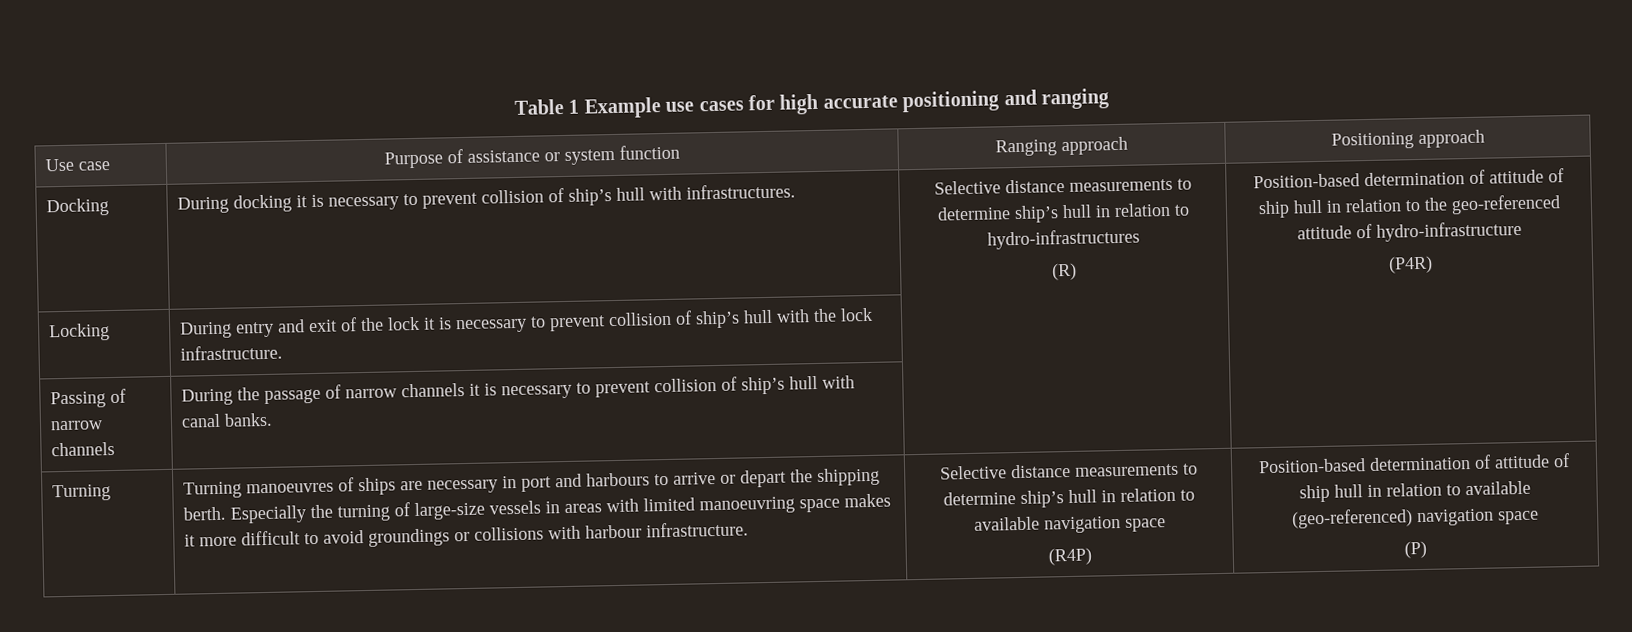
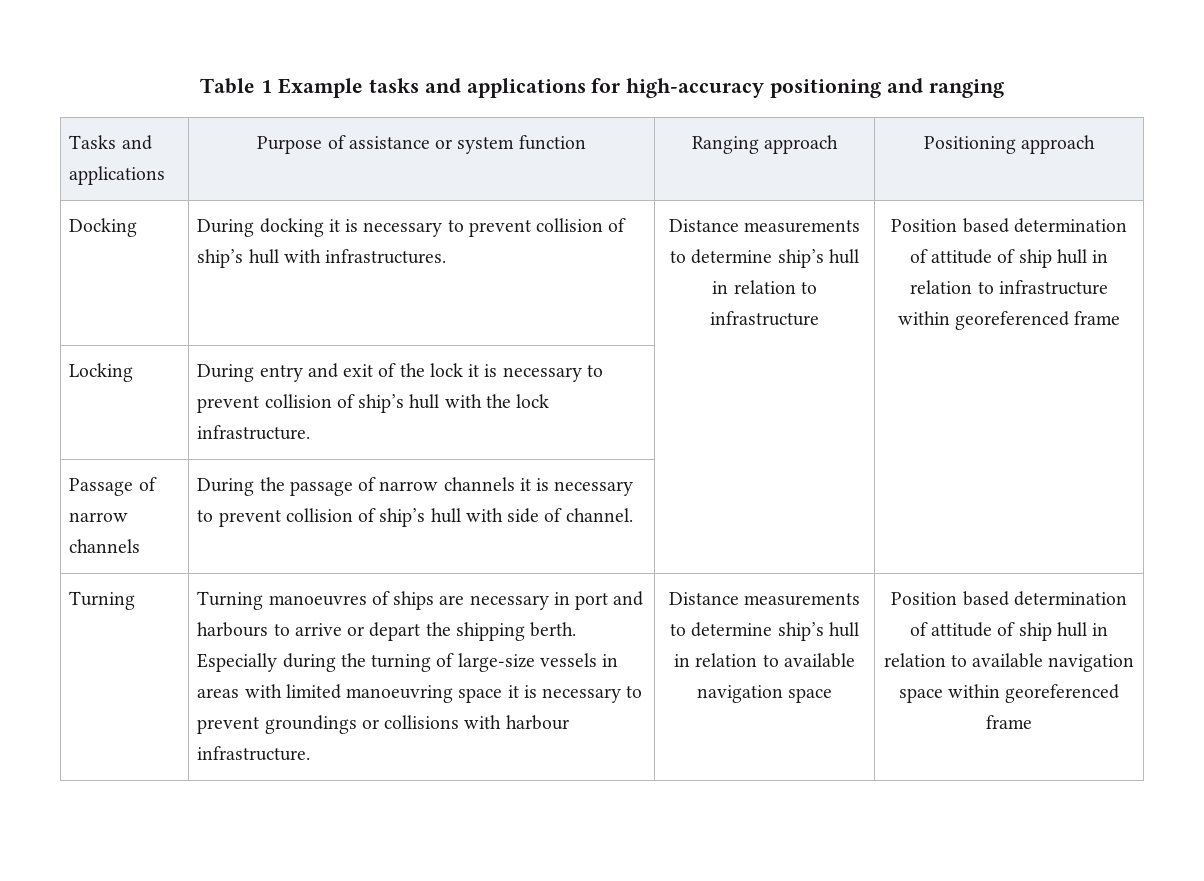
- Table 1 Example use cases for high accurate positioning and ranging
+ Table 1 Example tasks and applications for high-accuracy positioning and ranging
- Use case | Purpose of assistance or system function | Ranging approach | Positioning approach
+ Tasks and applications | Purpose of assistance or system function | Ranging approach | Positioning approach
- Selective distance measurements to determine ship’s hull in relation to hydro-infrastructures
- (R) | Position-based determination of attitude of ship hull in relation to the geo-referenced attitude of hydro-infrastructure
- (P4R)
+ Distance measurements to determine ship’s hull in relation to infrastructure | Position based determination of attitude of ship hull in relation to infrastructure within georeferenced frame
- Passing of narrow channels | During the passage of narrow channels it is necessary to prevent collision of ship’s hull with canal banks. | |
+ Passage of narrow channels | During the passage of narrow channels it is necessary to prevent collision of ship’s hull with side of channel. | |
- Especially the turning of large-size vessels in areas with limited manoeuvring space makes it more difficult to avoid groundings or collisions with harbour infrastructure.
+ Especially during the turning of large-size vessels in areas with limited manoeuvring space it is necessary to prevent groundings or collisions with harbour infrastructure.
- Selective distance measurements to determine ship’s hull in relation to available navigation space
+ Distance measurements to determine ship’s hull in relation to available navigation space
- (R4P) | Position-based determination of attitude of ship hull in relation to available (geo-referenced) navigation space
- (P)
+ Position based determination of attitude of ship hull in relation to available navigation space within georeferenced frame

